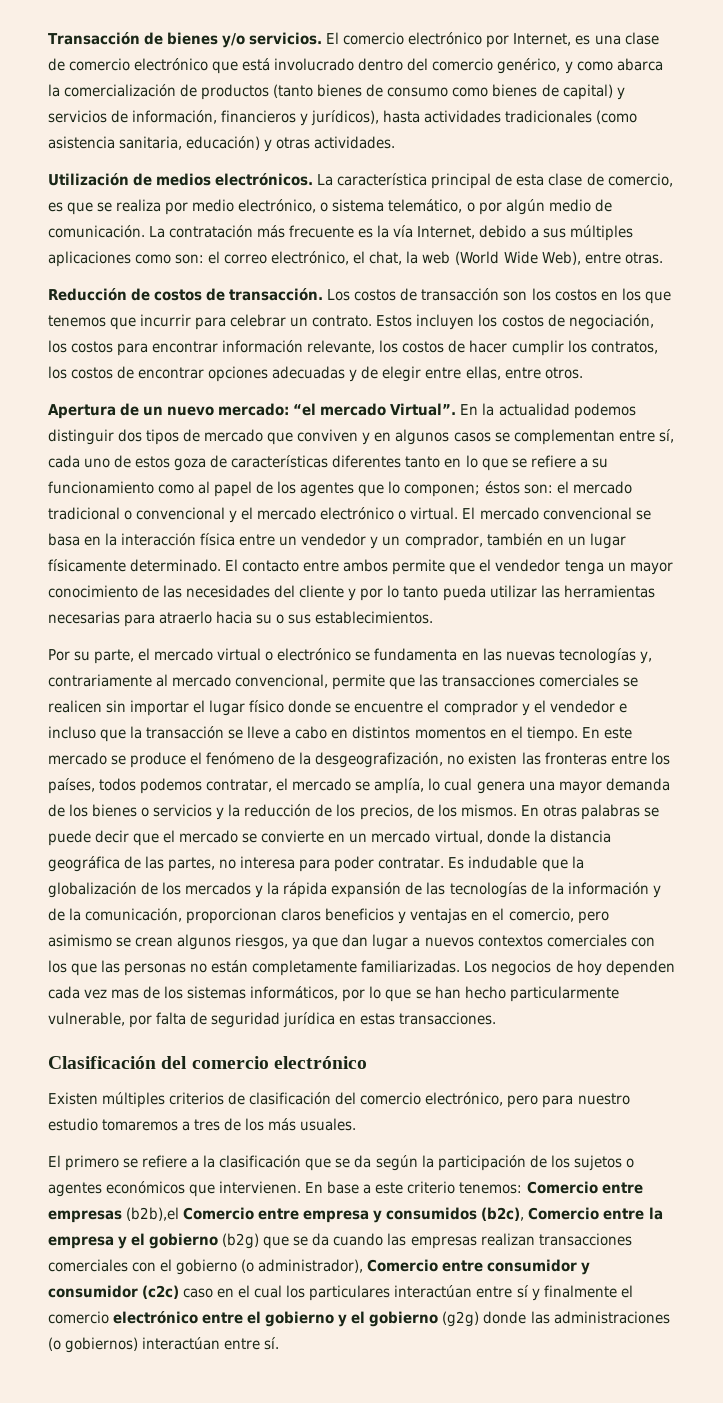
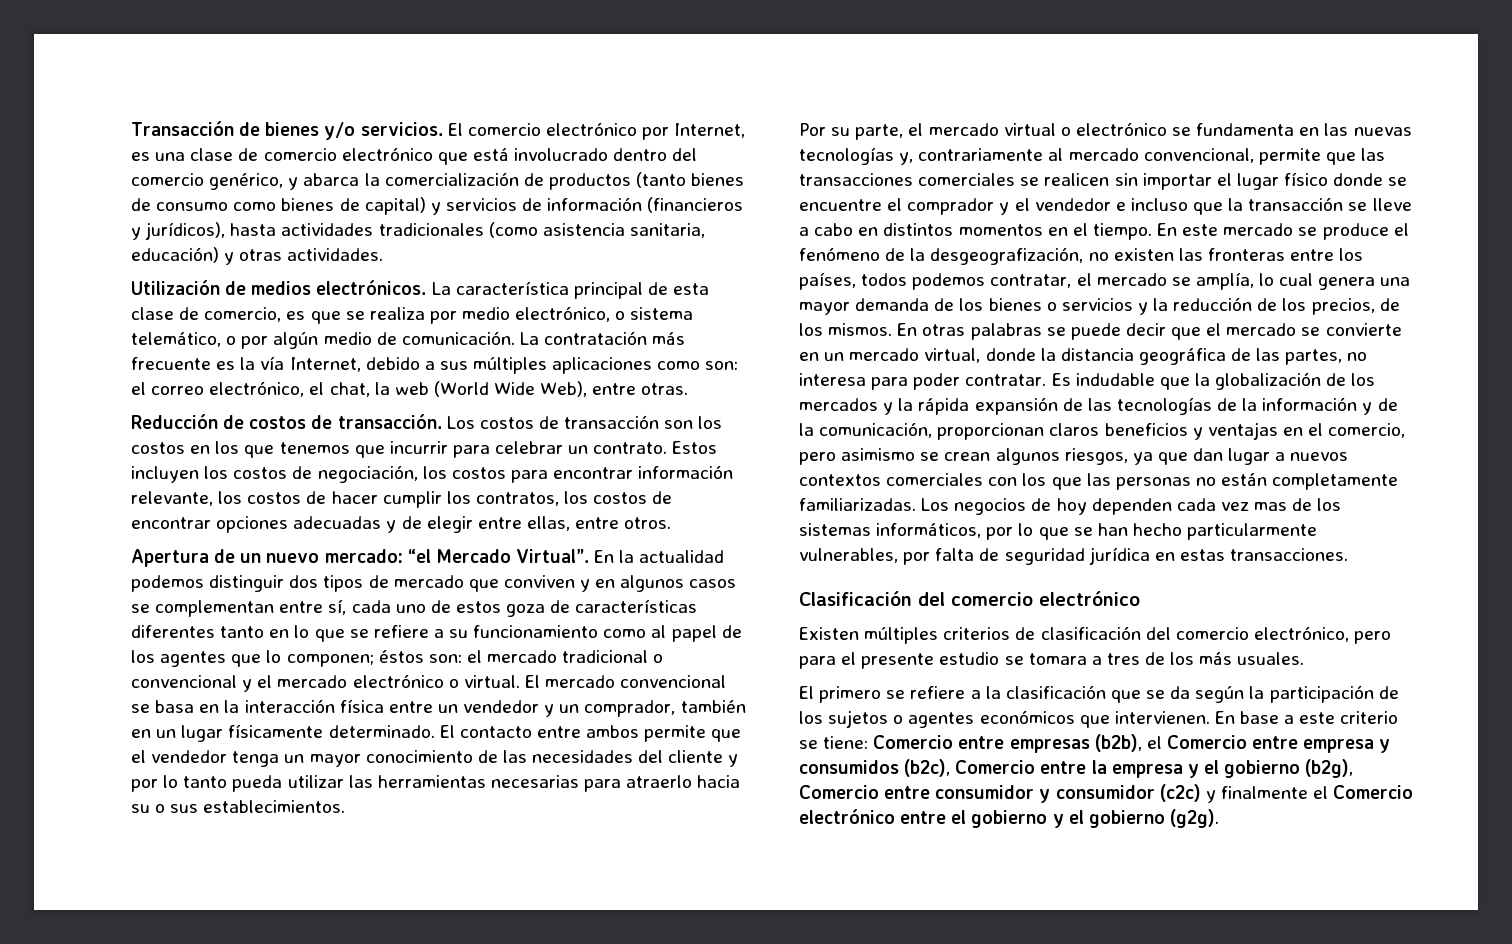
- El comercio electrónico por Internet, es una clase de comercio electrónico que está involucrado dentro del comercio genérico, y como abarca la comercialización de productos (tanto bienes de consumo como bienes de capital) y servicios de información, financieros y jurídicos), hasta actividades tradicionales (como asistencia sanitaria, educación) y otras actividades.
+ El comercio electrónico por Internet, es una clase de comercio electrónico que está involucrado dentro del comercio genérico, y abarca la comercialización de productos (tanto bienes de consumo como bienes de capital) y servicios de información (financieros y jurídicos), hasta actividades tradicionales (como asistencia sanitaria, educación) y otras actividades.
- Apertura de un nuevo mercado: “el mercado Virtual”.
+ Apertura de un nuevo mercado: “el Mercado Virtual”.
- Los negocios de hoy dependen cada vez mas de los sistemas informáticos, por lo que se han hecho particularmente vulnerable, por falta de seguridad jurídica en estas transacciones.
+ Los negocios de hoy dependen cada vez mas de los sistemas informáticos, por lo que se han hecho particularmente vulnerables, por falta de seguridad jurídica en estas transacciones.
- Existen múltiples criterios de clasificación del comercio electrónico, pero para nuestro estudio tomaremos a tres de los más usuales.
+ Existen múltiples criterios de clasificación del comercio electrónico, pero para el presente estudio se tomara a tres de los más usuales.
- En base a este criterio tenemos: Comercio entre empresas (b2b),el Comercio entre empresa y consumidos (b2c), Comercio entre la empresa y el gobierno (b2g) que se da cuando las empresas realizan transacciones comerciales con el gobierno (o administrador), Comercio entre consumidor y consumidor (c2c) caso en el cual los particulares interactúan entre sí y finalmente el comercio electrónico entre el gobierno y el gobierno (g2g) donde las administraciones (o gobiernos) interactúan entre sí.
+ En base a este criterio se tiene: Comercio entre empresas (b2b), el Comercio entre empresa y consumidos (b2c), Comercio entre la empresa y el gobierno (b2g), Comercio entre consumidor y consumidor (c2c) y finalmente el Comercio electrónico entre el gobierno y el gobierno (g2g).

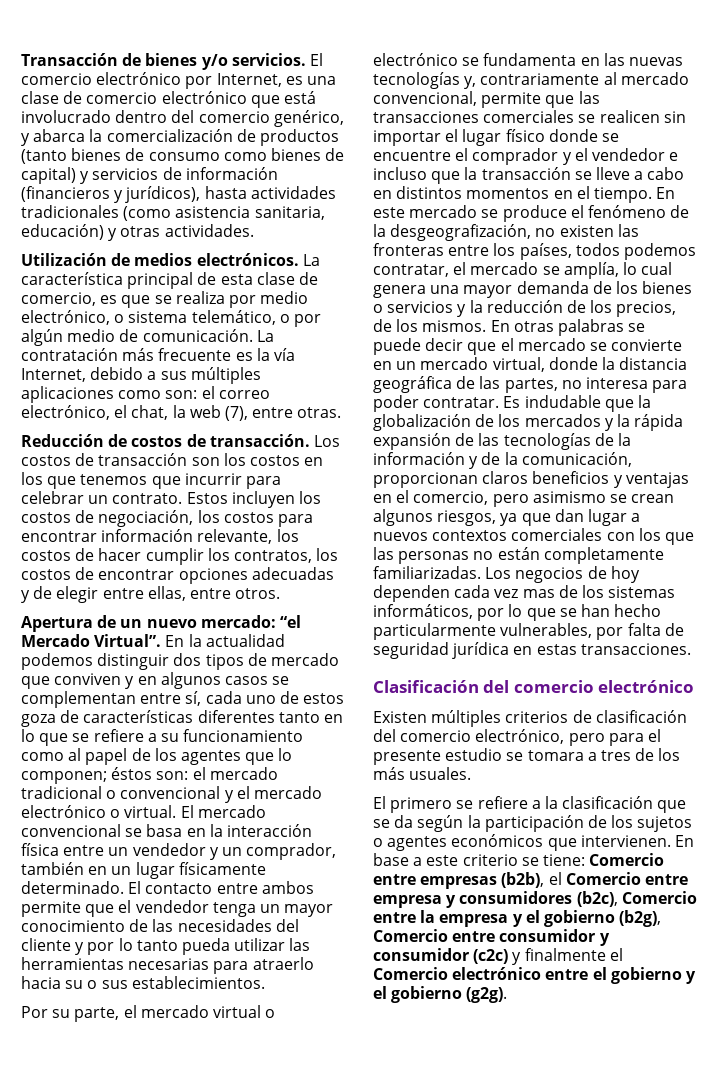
- La contratación más frecuente es la vía Internet, debido a sus múltiples aplicaciones como son: el correo electrónico, el chat, la web (World Wide Web), entre otras.
+ La contratación más frecuente es la vía Internet, debido a sus múltiples aplicaciones como son: el correo electrónico, el chat, la web (7), entre otras.
- En base a este criterio se tiene: Comercio entre empresas (b2b), el Comercio entre empresa y consumidos (b2c), Comercio entre la empresa y el gobierno (b2g), Comercio entre consumidor y consumidor (c2c) y finalmente el Comercio electrónico entre el gobierno y el gobierno (g2g).
+ En base a este criterio se tiene: Comercio entre empresas (b2b), el Comercio entre empresa y consumidores (b2c), Comercio entre la empresa y el gobierno (b2g), Comercio entre consumidor y consumidor (c2c) y finalmente el Comercio electrónico entre el gobierno y el gobierno (g2g).

